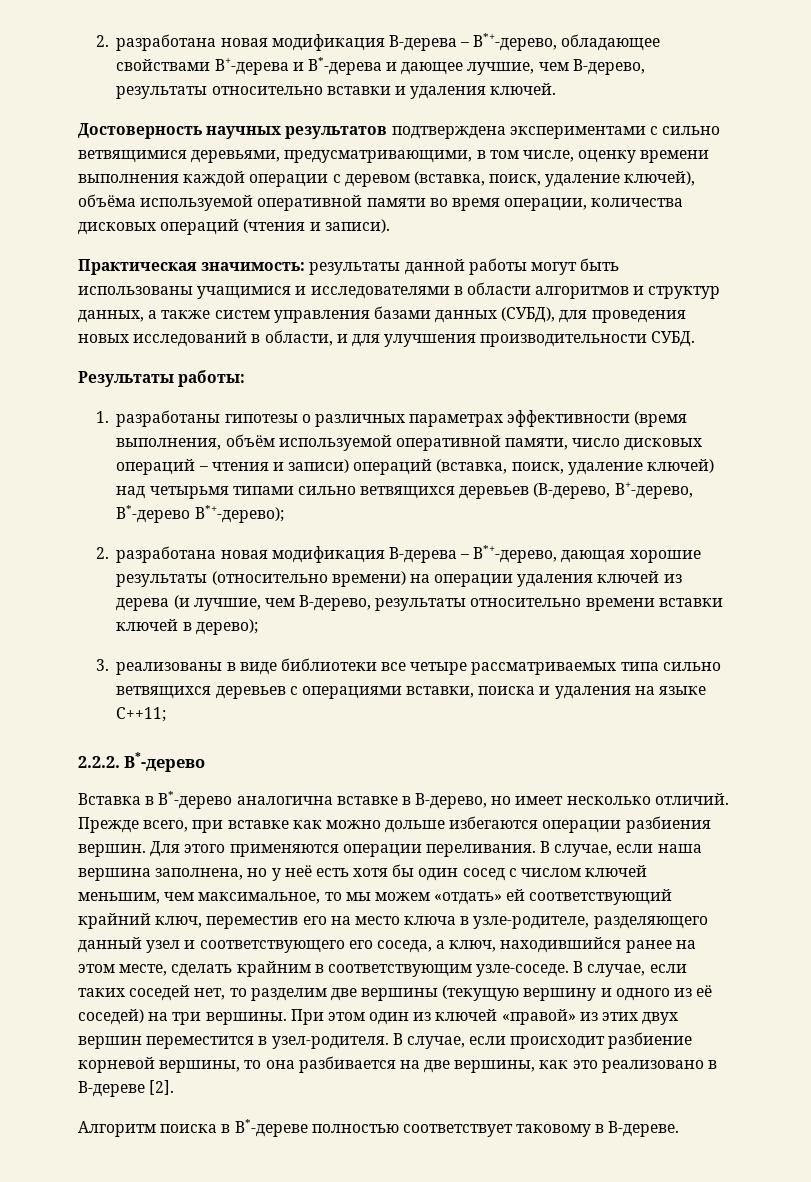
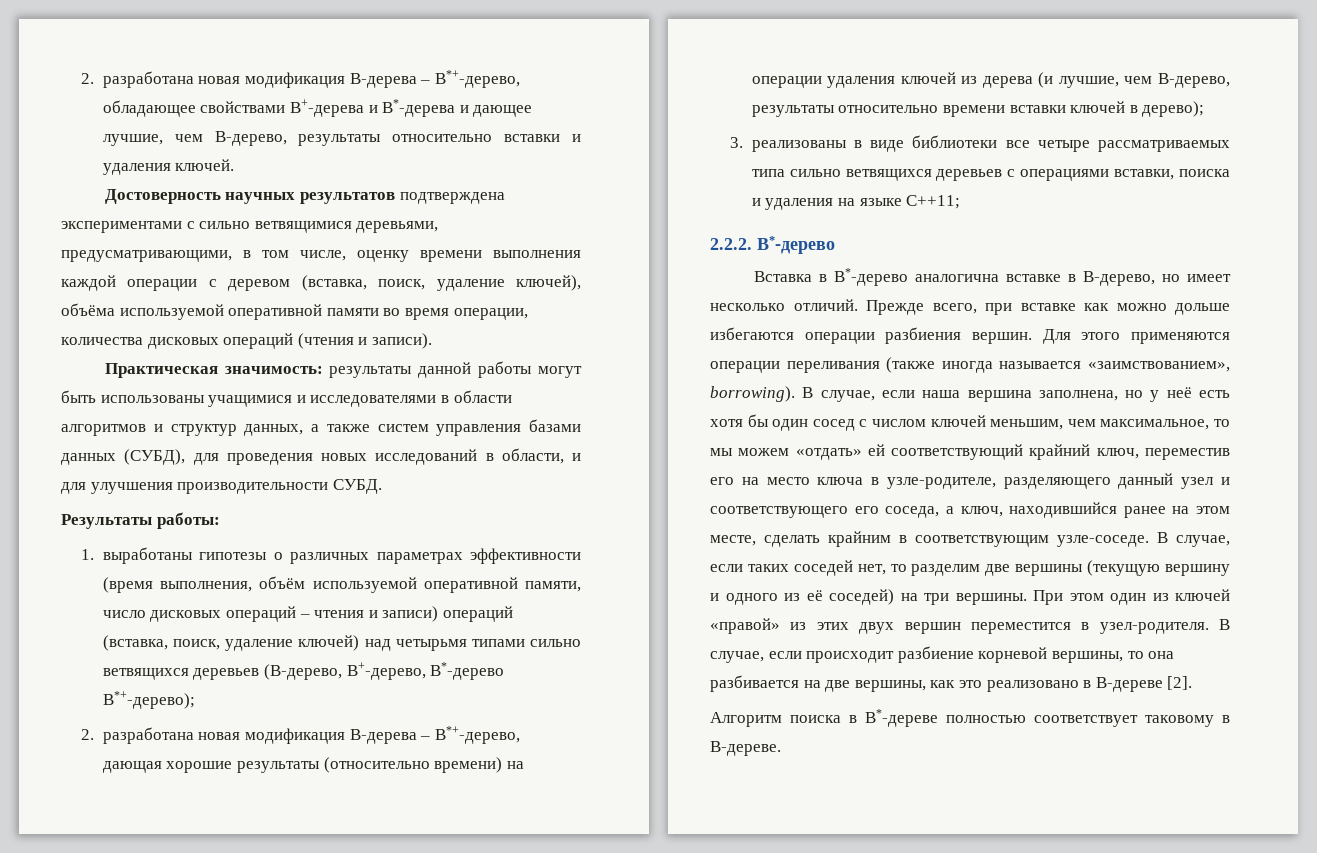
- 1. разработаны гипотезы о различных параметрах эффективности (время выполнения, объём используемой оперативной памяти, число дисковых операций – чтения и записи) операций (вставка, поиск, удаление ключей) над четырьмя типами сильно ветвящихся деревьев (B-дерево, B+-дерево, B*-дерево B*+-дерево);
+ 1. выработаны гипотезы о различных параметрах эффективности (время выполнения, объём используемой оперативной памяти, число дисковых операций – чтения и записи) операций (вставка, поиск, удаление ключей) над четырьмя типами сильно ветвящихся деревьев (B-дерево, B+-дерево, B*-дерево B*+-дерево);
- Для этого применяются операции переливания.
+ Для этого применяются операции переливания (также иногда называется «заимствованием», borrowing).

